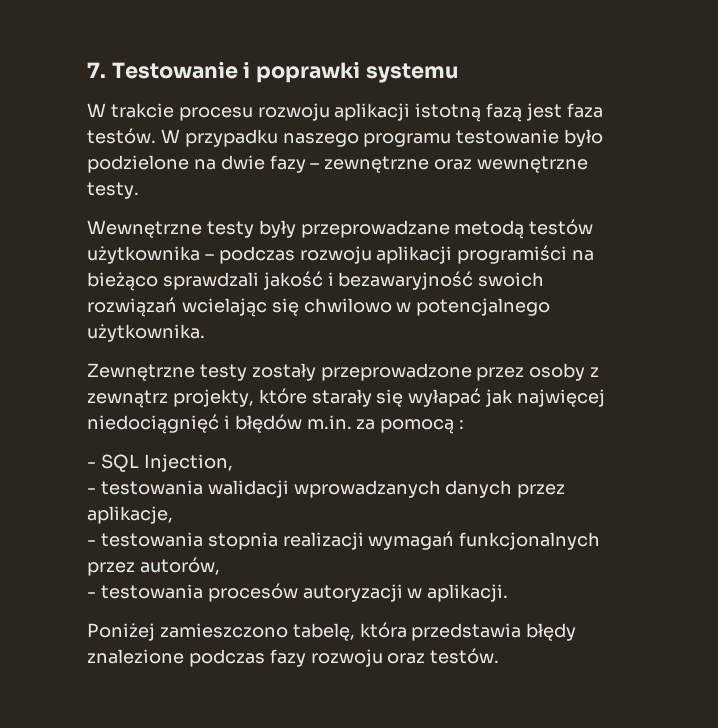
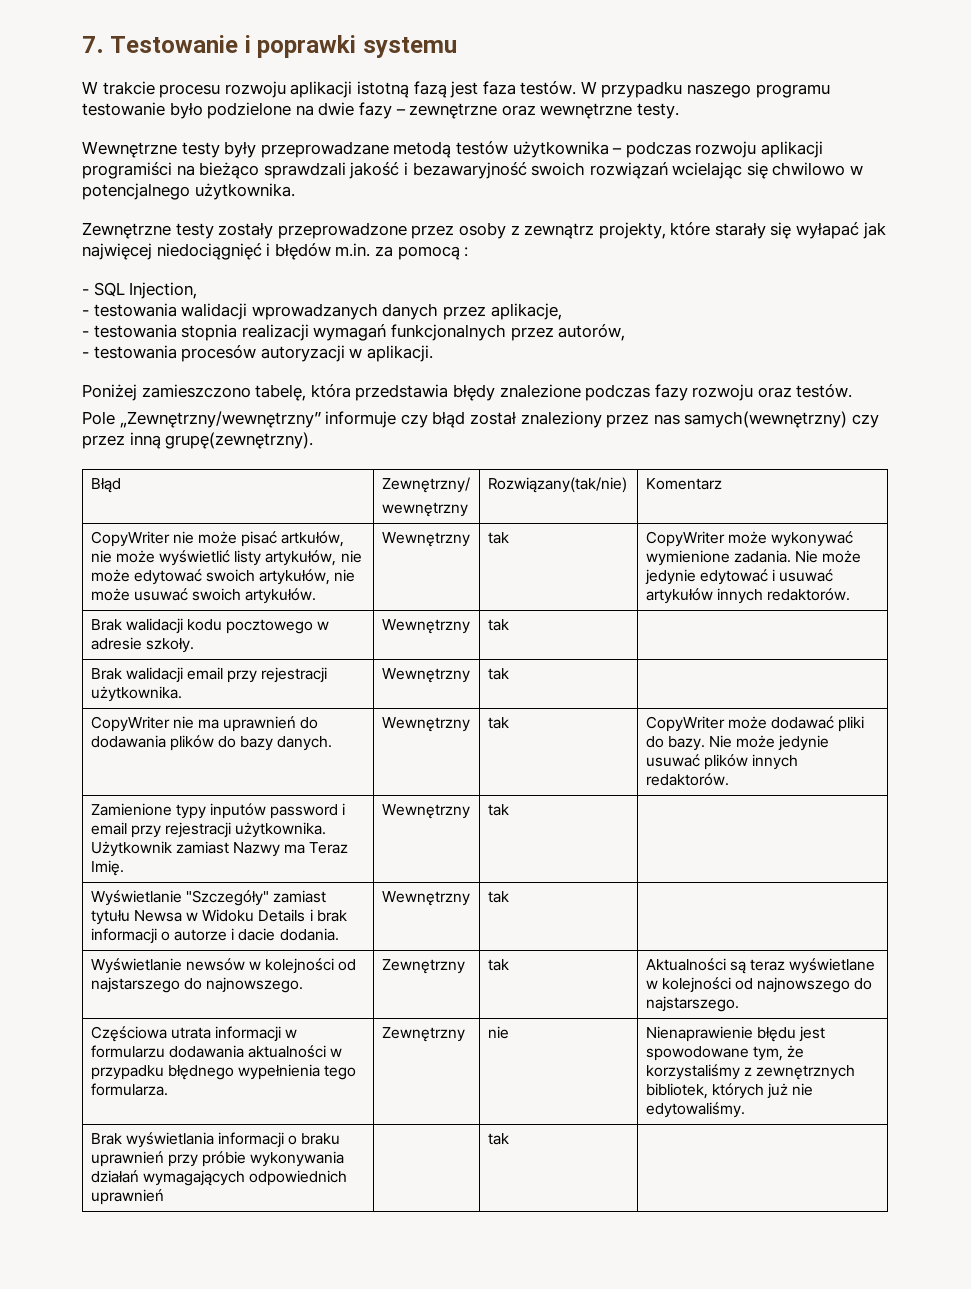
+ Pole „Zewnętrzny/wewnętrzny” informuje czy błąd został znaleziony przez nas samych(wewnętrzny) czy przez inną grupę(zewnętrzny).
+ Błąd | Zewnętrzny/
+ wewnętrzny | Rozwiązany(tak/nie) | Komentarz
+ CopyWriter nie może pisać artkułów, nie może wyświetlić listy artykułów, nie może edytować swoich artykułów, nie może usuwać swoich artykułów. | Wewnętrzny | tak | CopyWriter może wykonywać wymienione zadania. Nie może jedynie edytować i usuwać artykułów innych redaktorów.
+ Brak walidacji kodu pocztowego w adresie szkoły. | Wewnętrzny | tak |
+ Brak walidacji email przy rejestracji użytkownika. | Wewnętrzny | tak |
+ CopyWriter nie ma uprawnień do dodawania plików do bazy danych. | Wewnętrzny | tak | CopyWriter może dodawać pliki do bazy. Nie może jedynie usuwać plików innych redaktorów.
+ Zamienione typy inputów password i email przy rejestracji użytkownika. Użytkownik zamiast Nazwy ma Teraz Imię. | Wewnętrzny | tak |
+ Wyświetlanie "Szczegóły" zamiast tytułu Newsa w Widoku Details i brak informacji o autorze i dacie dodania. | Wewnętrzny | tak |
+ Wyświetlanie newsów w kolejności od najstarszego do najnowszego. | Zewnętrzny | tak | Aktualności są teraz wyświetlane w kolejności od najnowszego do najstarszego.
+ Częściowa utrata informacji w formularzu dodawania aktualności w przypadku błędnego wypełnienia tego formularza. | Zewnętrzny | nie | Nienaprawienie błędu jest spowodowane tym, że korzystaliśmy z zewnętrznych bibliotek, których już nie edytowaliśmy.
+ Brak wyświetlania informacji o braku uprawnień przy próbie wykonywania działań wymagających odpowiednich uprawnień | | tak |

